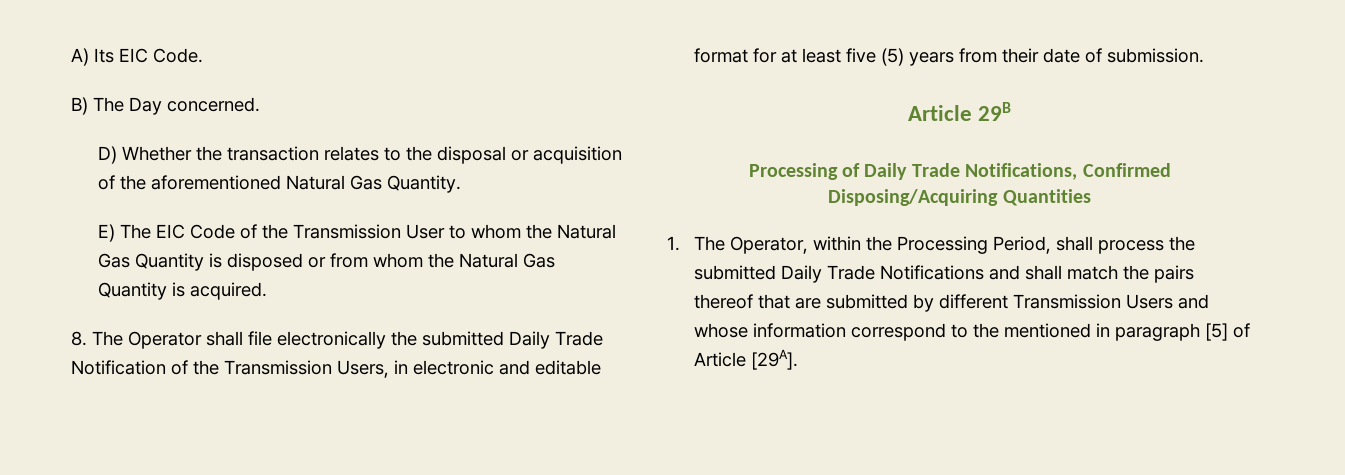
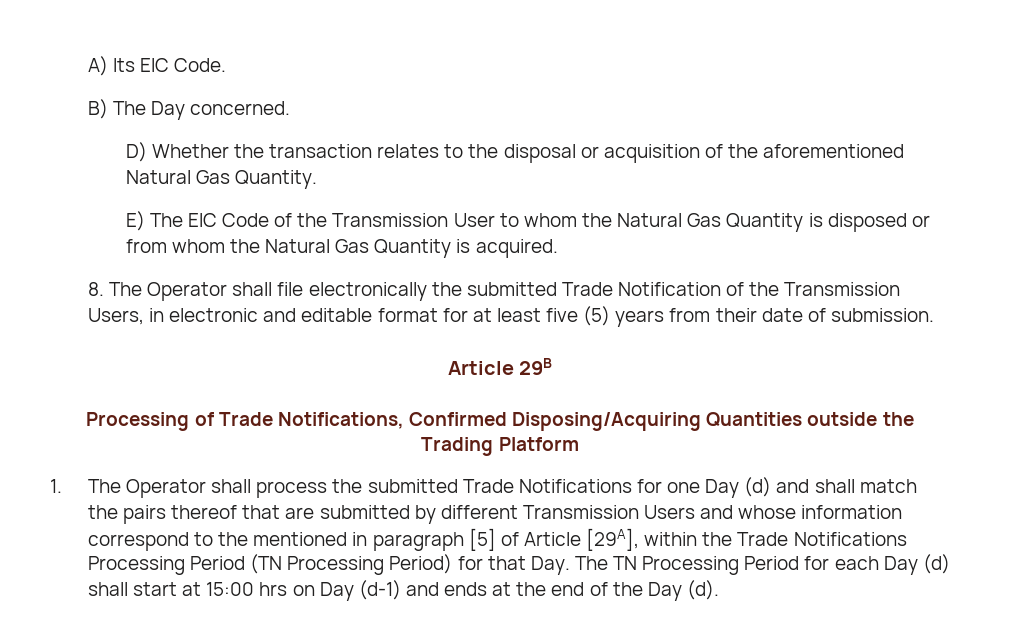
- 8. The Operator shall file electronically the submitted Daily Trade Notification of the Transmission Users, in electronic and editable format for at least five (5) years from their date of submission.
+ 8. The Operator shall file electronically the submitted Trade Notification of the Transmission Users, in electronic and editable format for at least five (5) years from their date of submission.
- Processing of Daily Trade Notifications, Confirmed Disposing/Acquiring Quantities
- 1. The Operator, within the Processing Period, shall process the submitted Daily Trade Notifications and shall match the pairs thereof that are submitted by different Transmission Users and whose information correspond to the mentioned in paragraph [5] of Article [29A].
+ Processing of Trade Notifications, Confirmed Disposing/Acquiring Quantities outside the Trading Platform
+ 1. The Operator shall process the submitted Trade Notifications for one Day (d) and shall match the pairs thereof that are submitted by different Transmission Users and whose information correspond to the mentioned in paragraph [5] of Article [29A], within the Trade Notifications Processing Period (TN Processing Period) for that Day. The TN Processing Period for each Day (d) shall start at 15:00 hrs on Day (d-1) and ends at the end of the Day (d).

